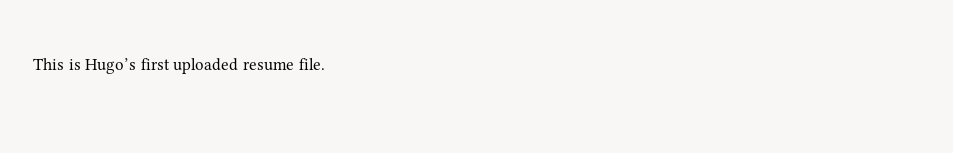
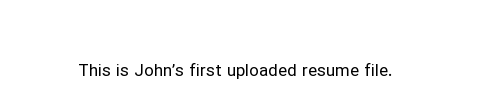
- This is Hugo’s first uploaded resume file.
+ This is John’s first uploaded resume file.

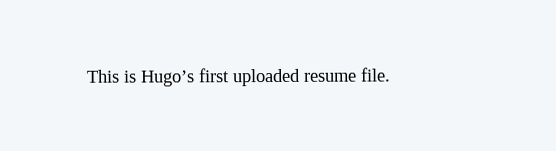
- This is John’s first uploaded resume file.
+ This is Hugo’s first uploaded resume file.

